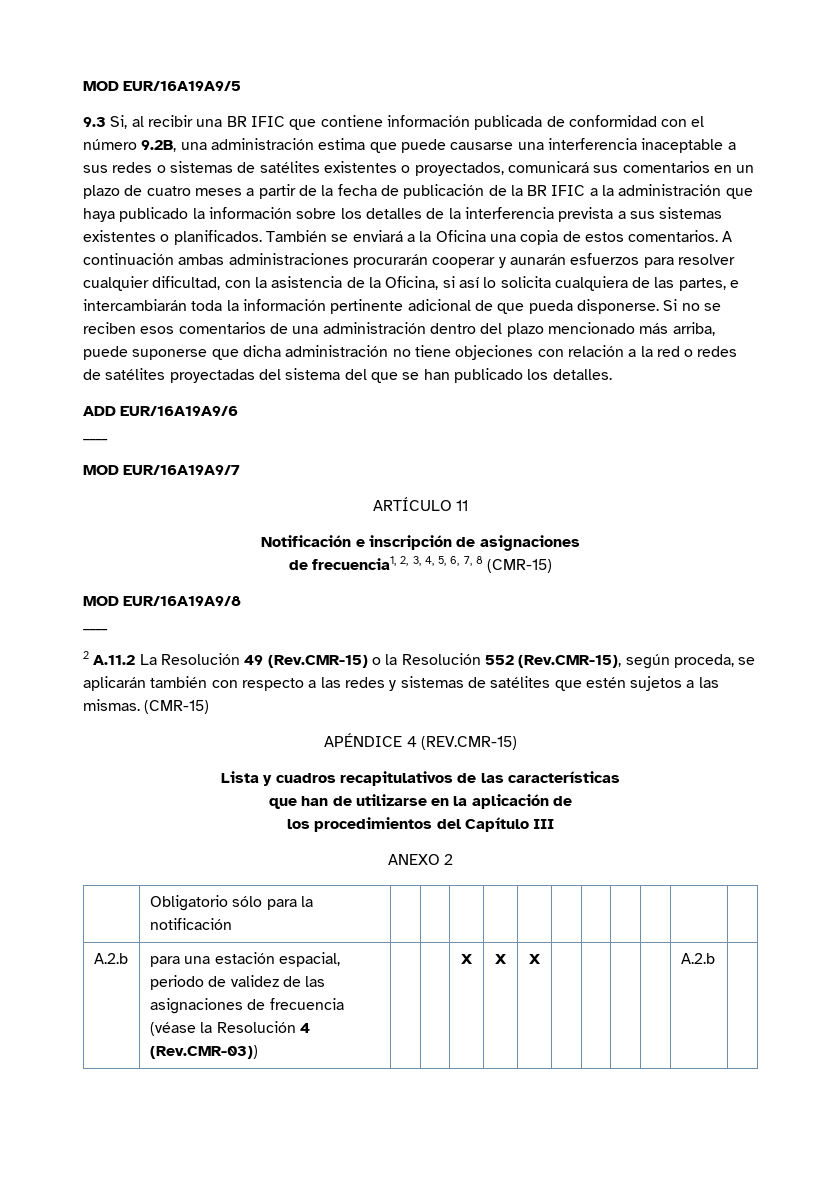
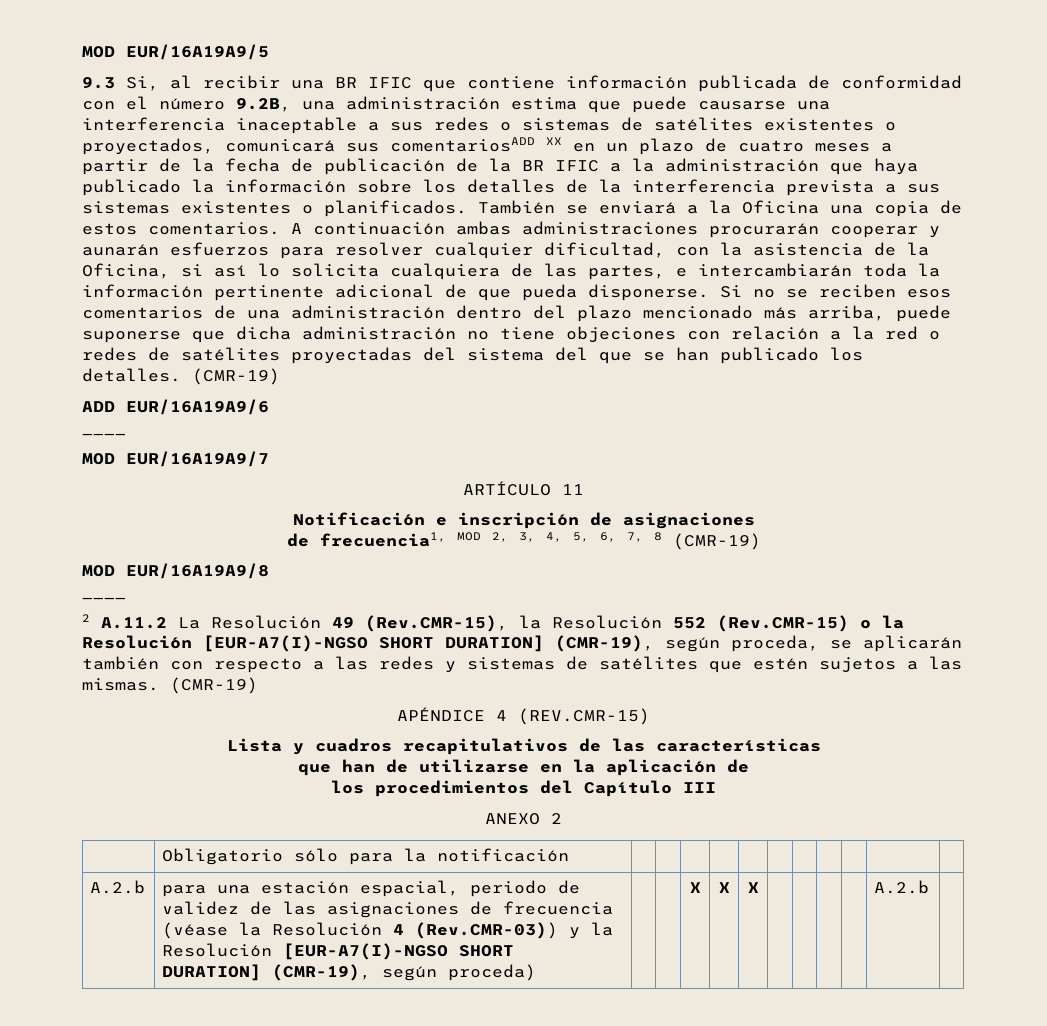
- 9.3 Si, al recibir una BR IFIC que contiene información publicada de conformidad con el número 9.2B, una administración estima que puede causarse una interferencia inaceptable a sus redes o sistemas de satélites existentes o proyectados, comunicará sus comentarios en un plazo de cuatro meses a partir de la fecha de publicación de la BR IFIC a la administración que haya publicado la información sobre los detalles de la interferencia prevista a sus sistemas existentes o planificados.
+ 9.3 Si, al recibir una BR IFIC que contiene información publicada de conformidad con el número 9.2B, una administración estima que puede causarse una interferencia inaceptable a sus redes o sistemas de satélites existentes o proyectados, comunicará sus comentariosADD XX en un plazo de cuatro meses a partir de la fecha de publicación de la BR IFIC a la administración que haya publicado la información sobre los detalles de la interferencia prevista a sus sistemas existentes o planificados.
- Si no se reciben esos comentarios de una administración dentro del plazo mencionado más arriba, puede suponerse que dicha administración no tiene objeciones con relación a la red o redes de satélites proyectadas del sistema del que se han publicado los detalles.
+ Si no se reciben esos comentarios de una administración dentro del plazo mencionado más arriba, puede suponerse que dicha administración no tiene objeciones con relación a la red o redes de satélites proyectadas del sistema del que se han publicado los detalles. (CMR-19)
- de frecuencia1, 2, 3, 4, 5, 6, 7, 8 (CMR-15)
+ de frecuencia1, MOD 2, 3, 4, 5, 6, 7, 8 (CMR-19)
- 2 A.11.2 La Resolución 49 (Rev.CMR-15) o la Resolución 552 (Rev.CMR-15), según proceda, se aplicarán también con respecto a las redes y sistemas de satélites que estén sujetos a las mismas. (CMR-15)
+ 2 A.11.2 La Resolución 49 (Rev.CMR-15), la Resolución 552 (Rev.CMR-15) o la Resolución [EUR-A7(I)-NGSO SHORT DURATION] (CMR-19), según proceda, se aplicarán también con respecto a las redes y sistemas de satélites que estén sujetos a las mismas. (CMR-19)
- A.2.b | para una estación espacial, periodo de validez de las asignaciones de frecuencia (véase la Resolución 4 (Rev.CMR-03)) | | | X | X | X | | | | | A.2.b |
+ A.2.b | para una estación espacial, periodo de validez de las asignaciones de frecuencia (véase la Resolución 4 (Rev.CMR-03)) y la Resolución [EUR-A7(I)-NGSO SHORT DURATION] (CMR-19), según proceda) | | | X | X | X | | | | | A.2.b |

